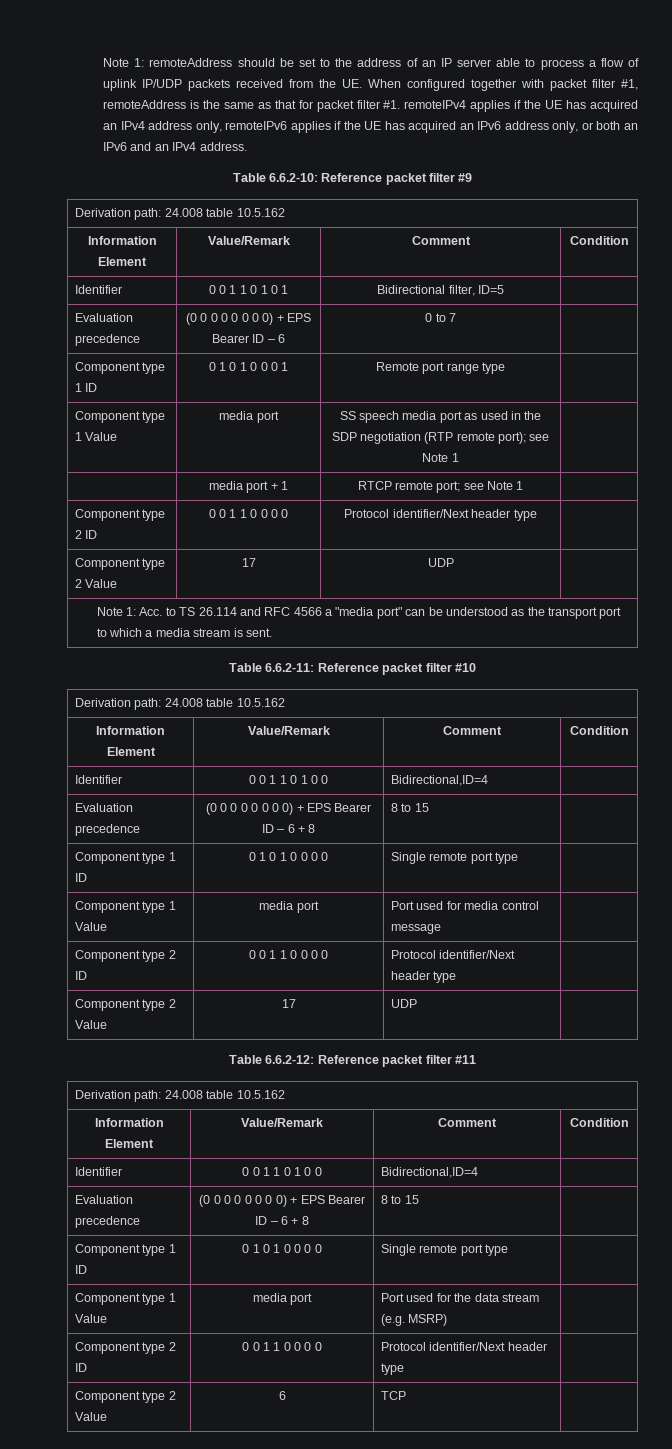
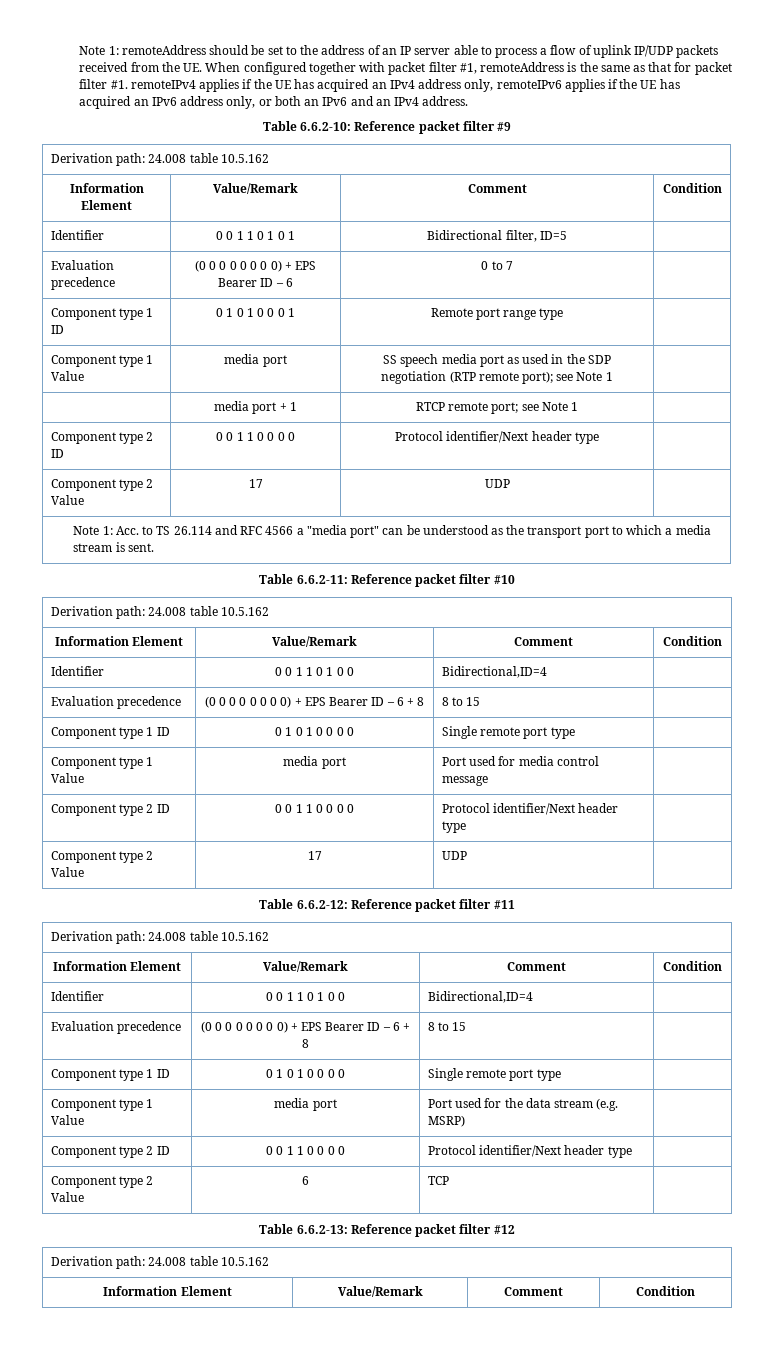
+ Table 6.6.2-13: Reference packet filter #12
+ Derivation path: 24.008 table 10.5.162
+ Information Element | Value/Remark | Comment | Condition

